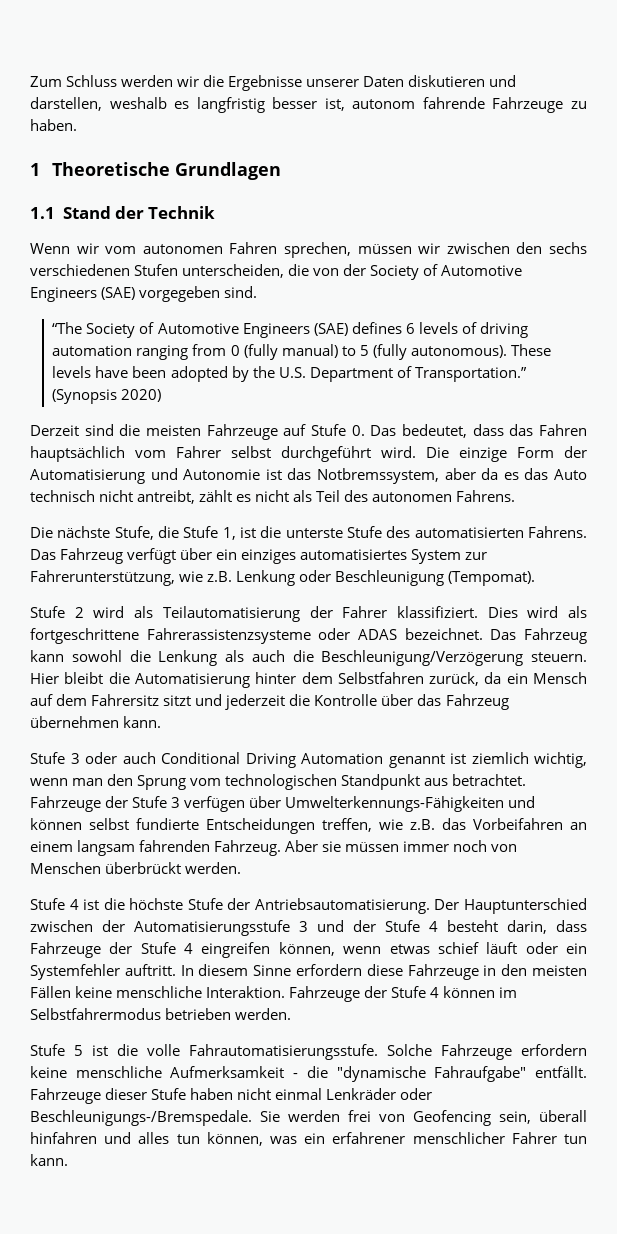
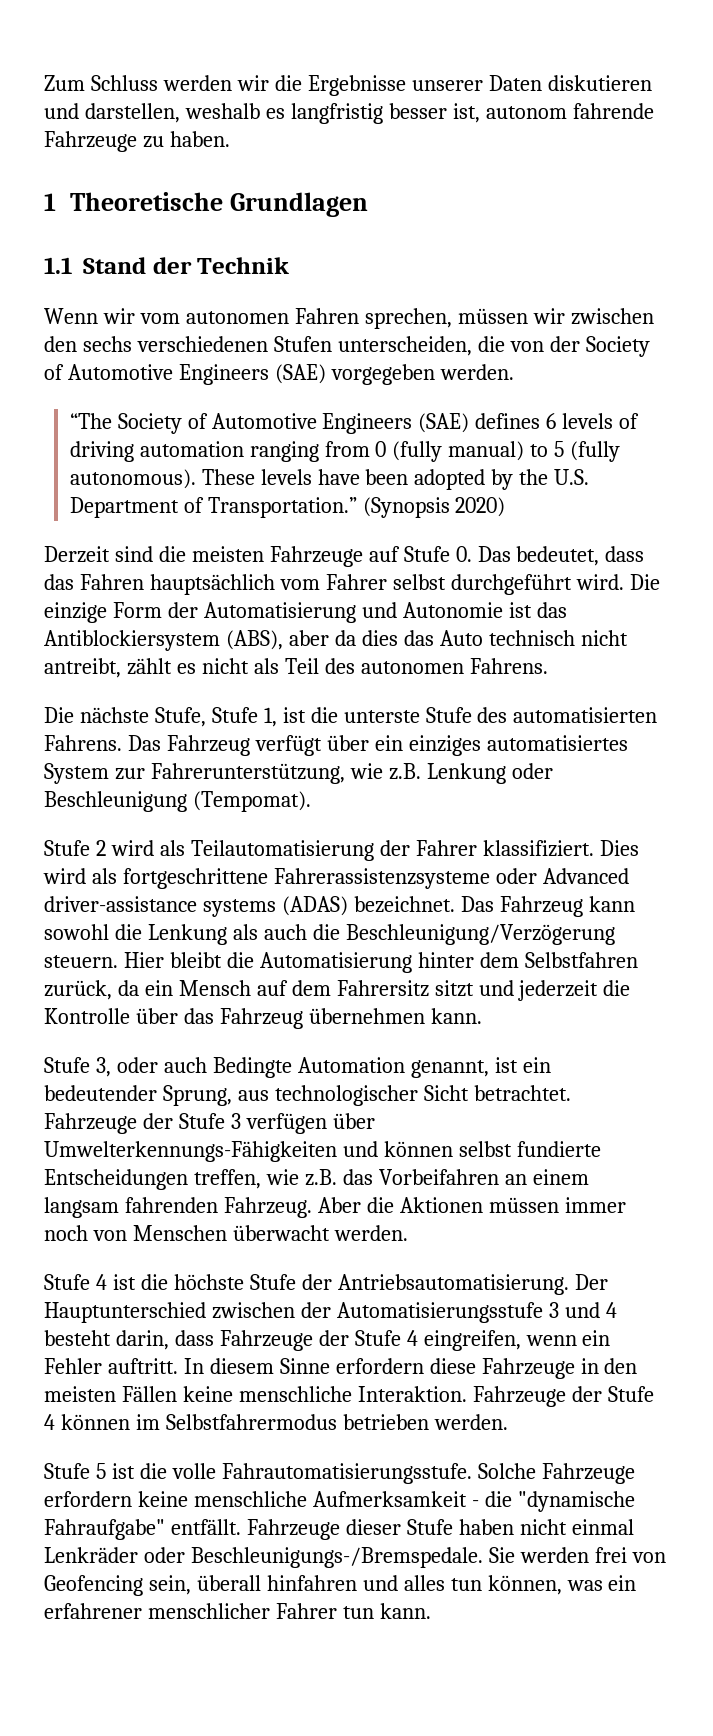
- Wenn wir vom autonomen Fahren sprechen, müssen wir zwischen den sechs verschiedenen Stufen unterscheiden, die von der Society of Automotive Engineers (SAE) vorgegeben sind.
+ Wenn wir vom autonomen Fahren sprechen, müssen wir zwischen den sechs verschiedenen Stufen unterscheiden, die von der Society of Automotive Engineers (SAE) vorgegeben werden.
- Die einzige Form der Automatisierung und Autonomie ist das Notbremssystem, aber da es das Auto technisch nicht antreibt, zählt es nicht als Teil des autonomen Fahrens.
+ Die einzige Form der Automatisierung und Autonomie ist das Antiblockiersystem (ABS), aber da dies das Auto technisch nicht antreibt, zählt es nicht als Teil des autonomen Fahrens.
- Die nächste Stufe, die Stufe 1, ist die unterste Stufe des automatisierten Fahrens.
+ Die nächste Stufe, Stufe 1, ist die unterste Stufe des automatisierten Fahrens.
- Dies wird als fortgeschrittene Fahrerassistenzsysteme oder ADAS bezeichnet.
+ Dies wird als fortgeschrittene Fahrerassistenzsysteme oder Advanced driver-assistance systems (ADAS) bezeichnet.
- Stufe 3 oder auch Conditional Driving Automation genannt ist ziemlich wichtig, wenn man den Sprung vom technologischen Standpunkt aus betrachtet.
+ Stufe 3, oder auch Bedingte Automation genannt, ist ein bedeutender Sprung, aus technologischer Sicht betrachtet.
- Aber sie müssen immer noch von Menschen überbrückt werden.
+ Aber die Aktionen müssen immer noch von Menschen überwacht werden.
- Der Hauptunterschied zwischen der Automatisierungsstufe 3 und der Stufe 4 besteht darin, dass Fahrzeuge der Stufe 4 eingreifen können, wenn etwas schief läuft oder ein Systemfehler auftritt.
+ Der Hauptunterschied zwischen der Automatisierungsstufe 3 und 4 besteht darin, dass Fahrzeuge der Stufe 4 eingreifen, wenn ein Fehler auftritt.

